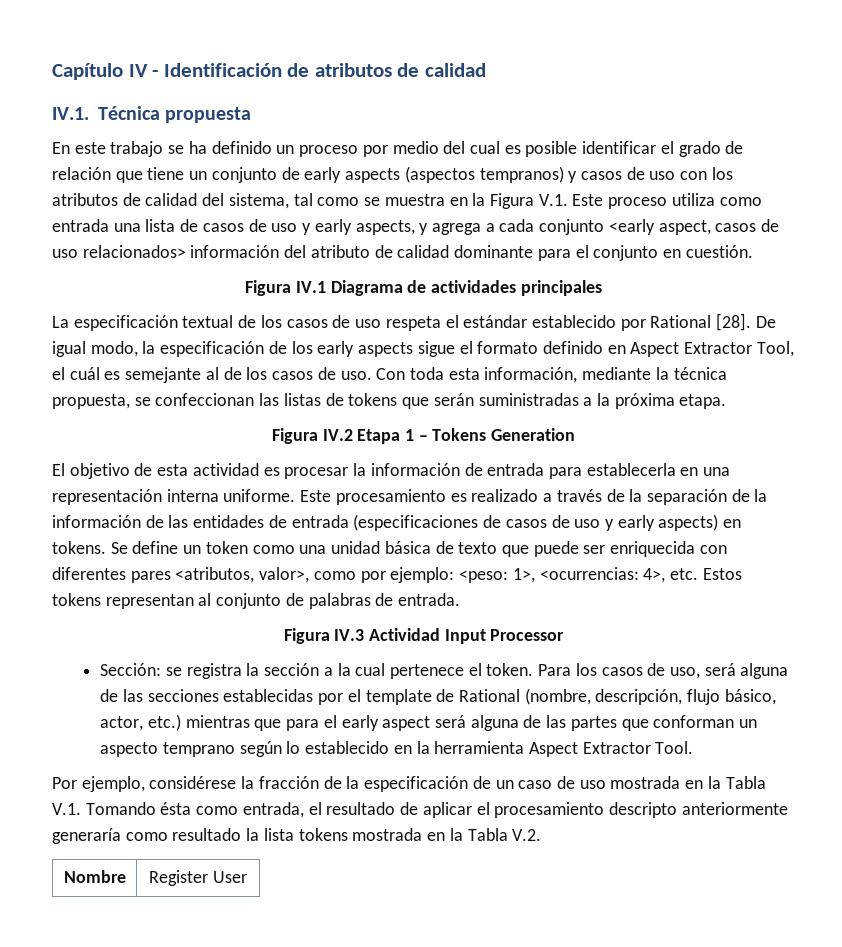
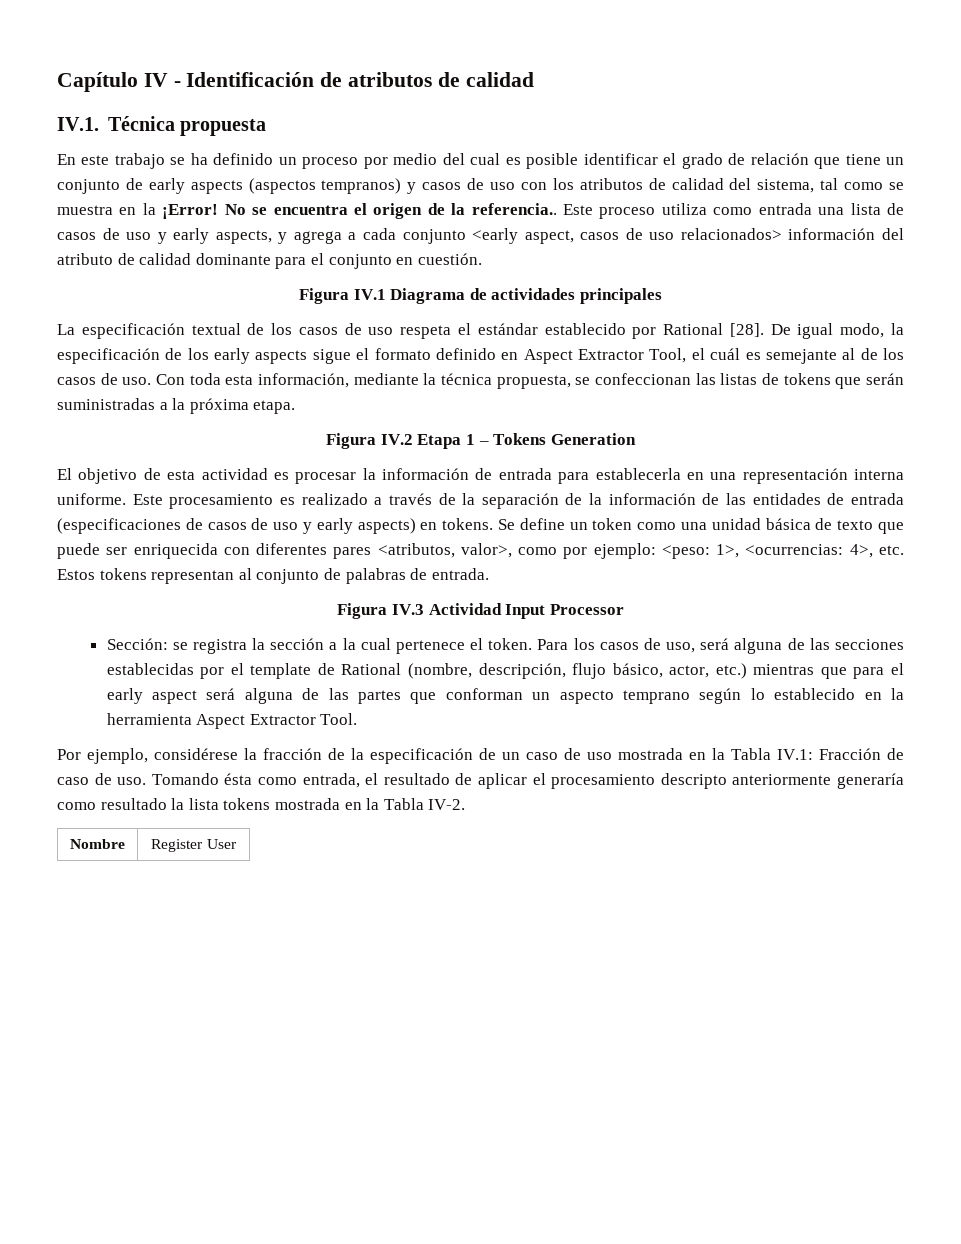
- En este trabajo se ha definido un proceso por medio del cual es posible identificar el grado de relación que tiene un conjunto de early aspects (aspectos tempranos) y casos de uso con los atributos de calidad del sistema, tal como se muestra en la Figura V.1. Este proceso utiliza como entrada una lista de casos de uso y early aspects, y agrega a cada conjunto <early aspect, casos de uso relacionados> información del atributo de calidad dominante para el conjunto en cuestión.
+ En este trabajo se ha definido un proceso por medio del cual es posible identificar el grado de relación que tiene un conjunto de early aspects (aspectos tempranos) y casos de uso con los atributos de calidad del sistema, tal como se muestra en la ¡Error! No se encuentra el origen de la referencia.. Este proceso utiliza como entrada una lista de casos de uso y early aspects, y agrega a cada conjunto <early aspect, casos de uso relacionados> información del atributo de calidad dominante para el conjunto en cuestión.
- Por ejemplo, considérese la fracción de la especificación de un caso de uso mostrada en la Tabla V.1. Tomando ésta como entrada, el resultado de aplicar el procesamiento descripto anteriormente generaría como resultado la lista tokens mostrada en la Tabla V.2.
+ Por ejemplo, considérese la fracción de la especificación de un caso de uso mostrada en la Tabla IV.1: Fracción de caso de uso. Tomando ésta como entrada, el resultado de aplicar el procesamiento descripto anteriormente generaría como resultado la lista tokens mostrada en la Tabla IV-2.

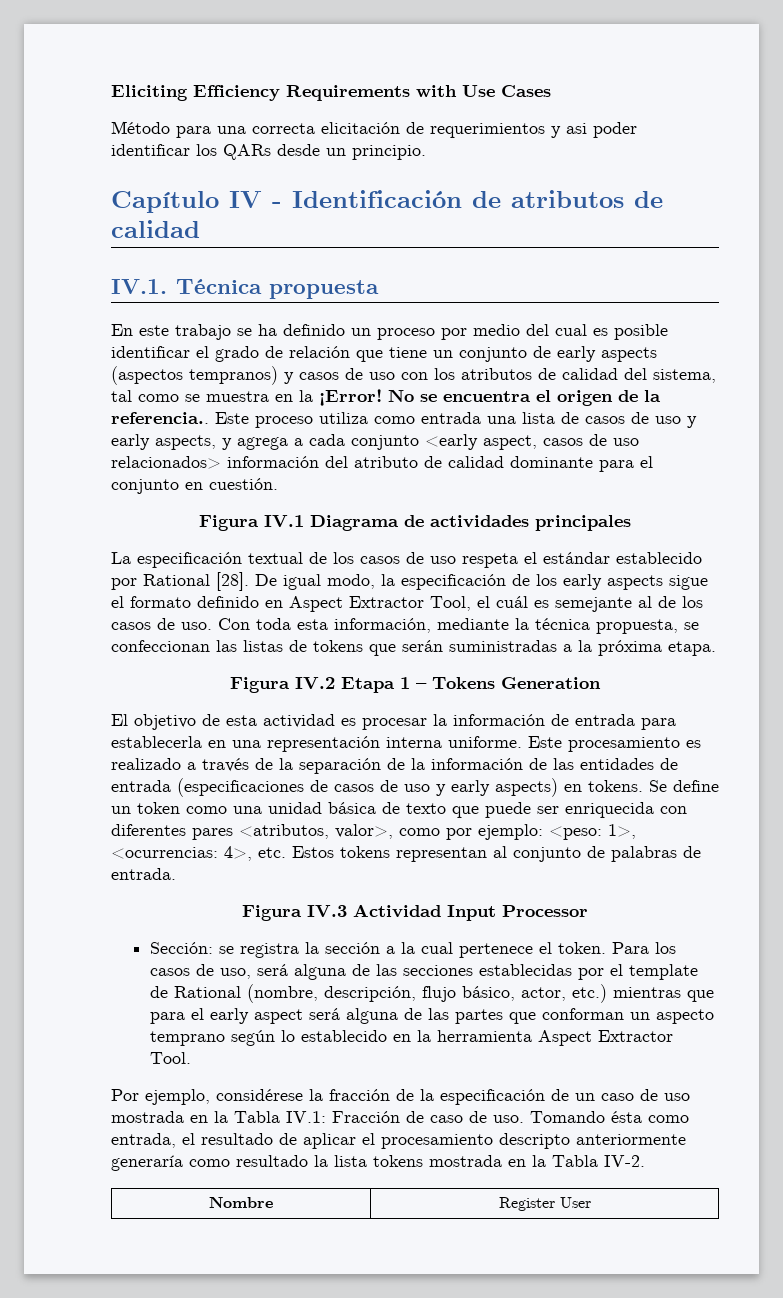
+ Eliciting Efficiency Requirements with Use Cases
+ Método para una correcta elicitación de requerimientos y asi poder identificar los QARs desde un principio.

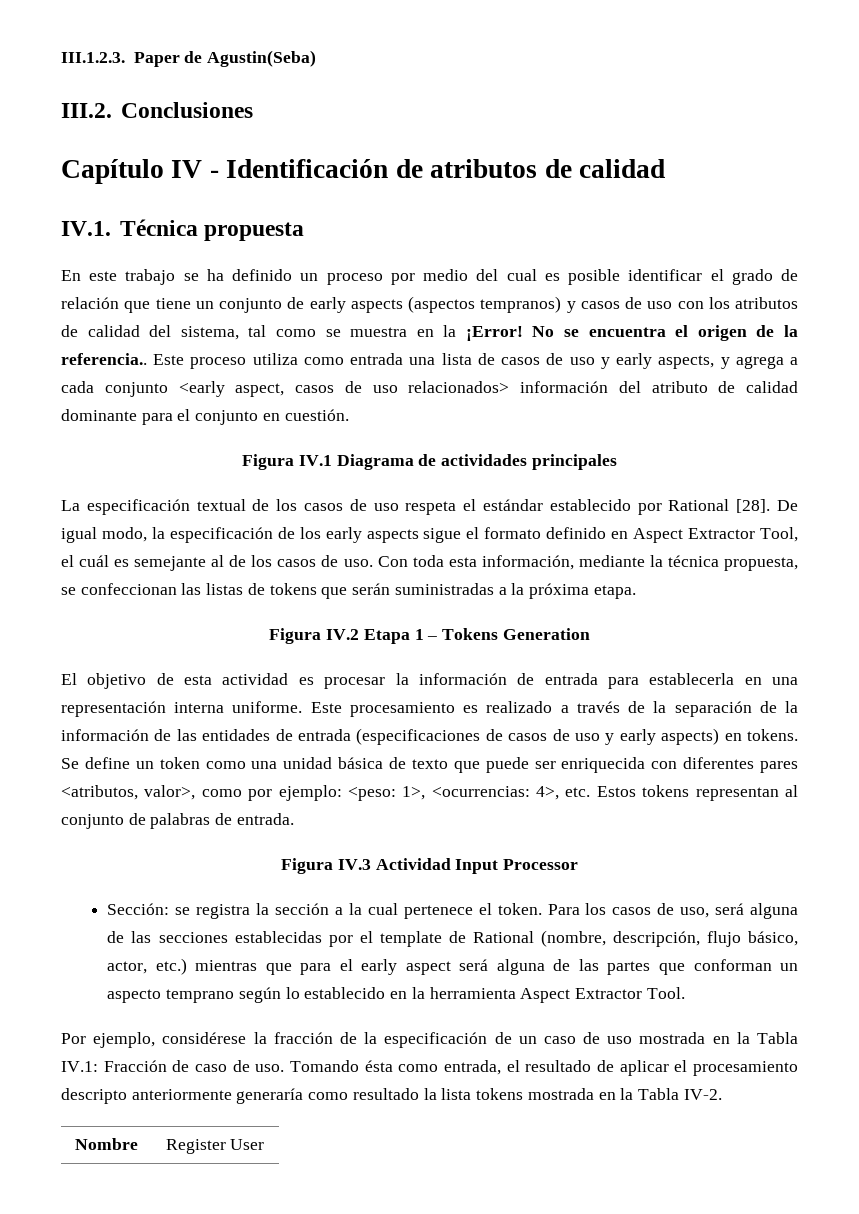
- Eliciting Efficiency Requirements with Use Cases
- Método para una correcta elicitación de requerimientos y asi poder identificar los QARs desde un principio.
+ III.1.2.3. Paper de Agustin(Seba)
+ III.2. Conclusiones

